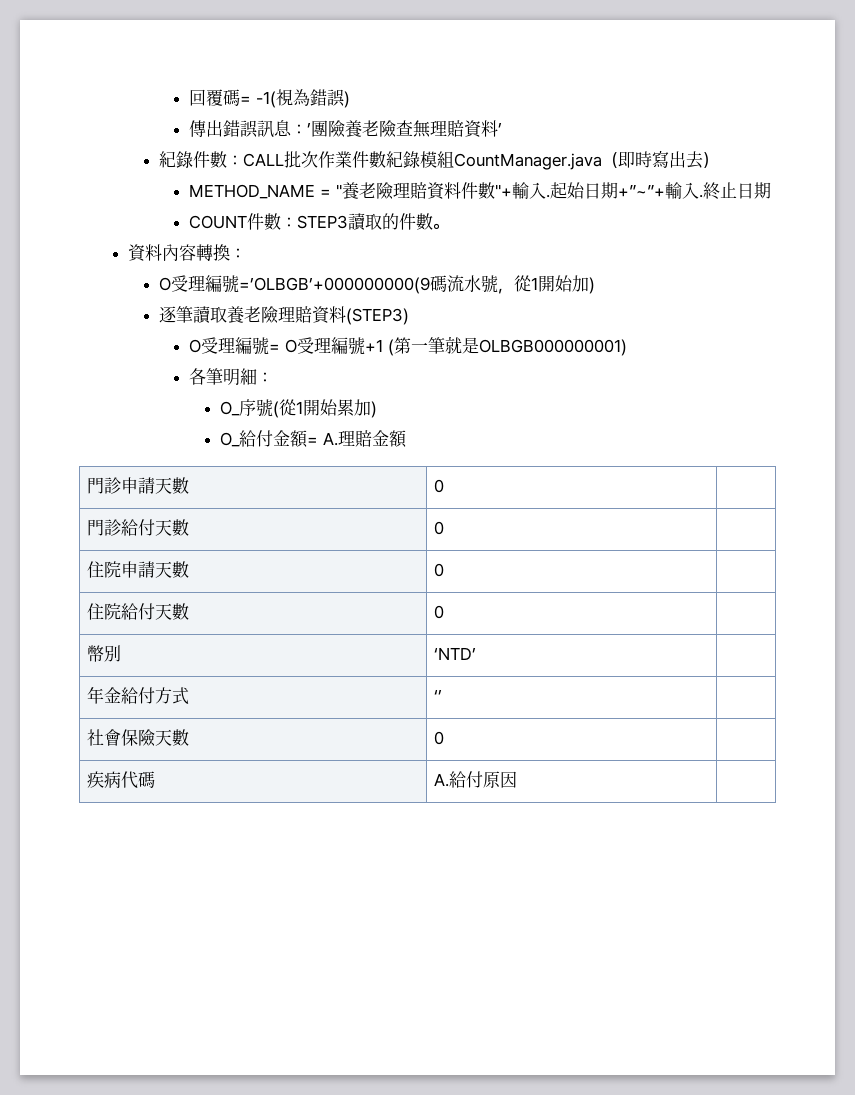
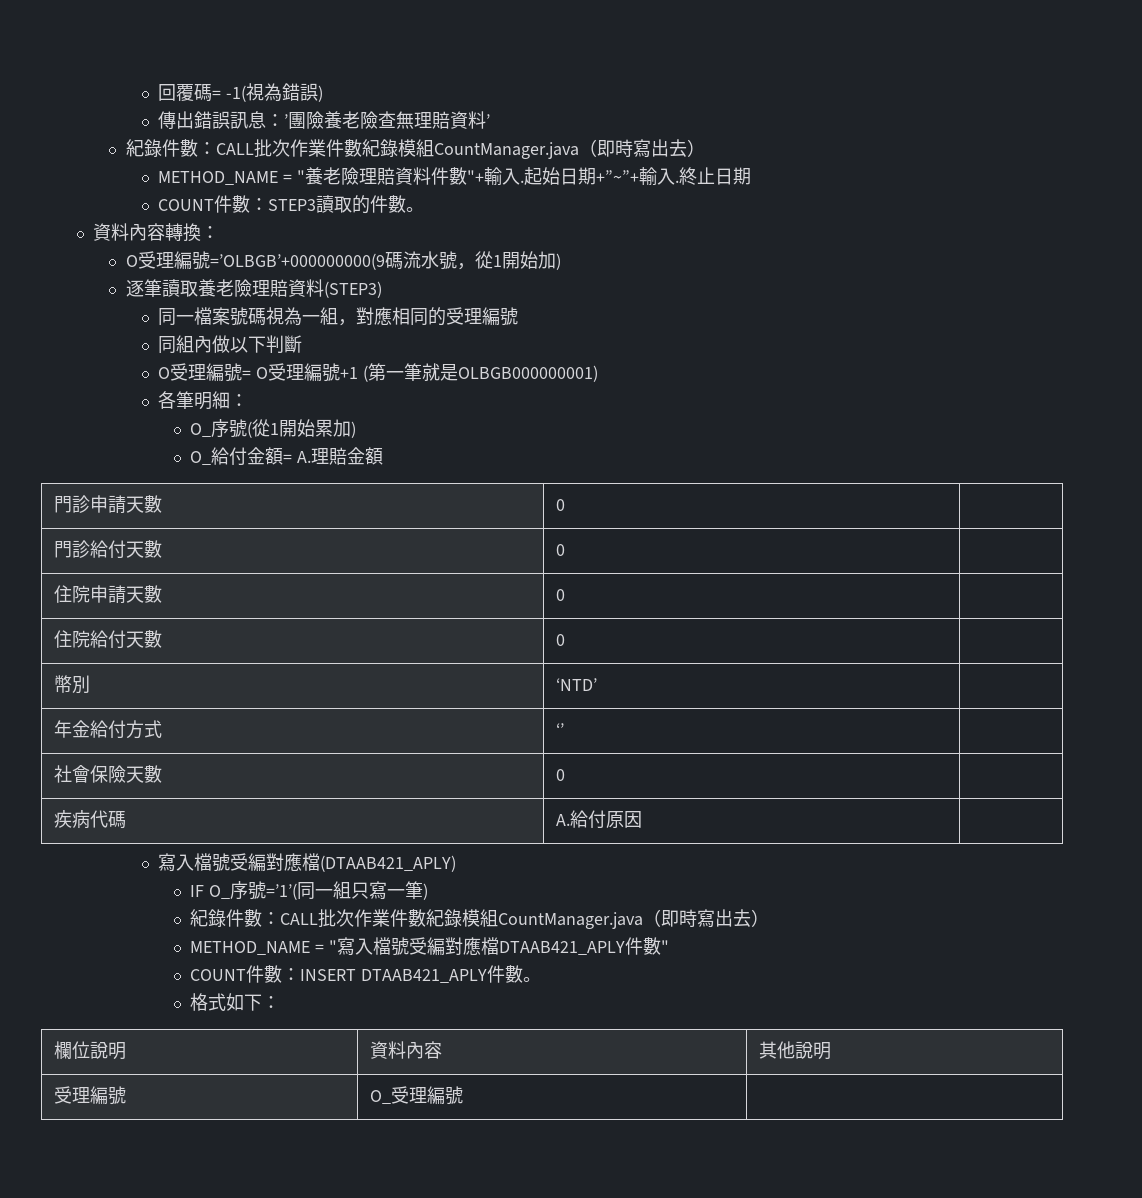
+ 同一檔案號碼視為一組，對應相同的受理編號
+ 同組內做以下判斷
+ 寫入檔號受編對應檔(DTAAB421_APLY)
+ IF O_序號=’1’(同一組只寫一筆)
+ 紀錄件數：CALL批次作業件數紀錄模組CountManager.java（即時寫出去）
+ METHOD_NAME = "寫入檔號受編對應檔DTAAB421_APLY件數"
+ COUNT件數：INSERT DTAAB421_APLY件數。
+ 格式如下：
+ 欄位說明 | 資料內容 | 其他說明
+ 受理編號 | O_受理編號 |

